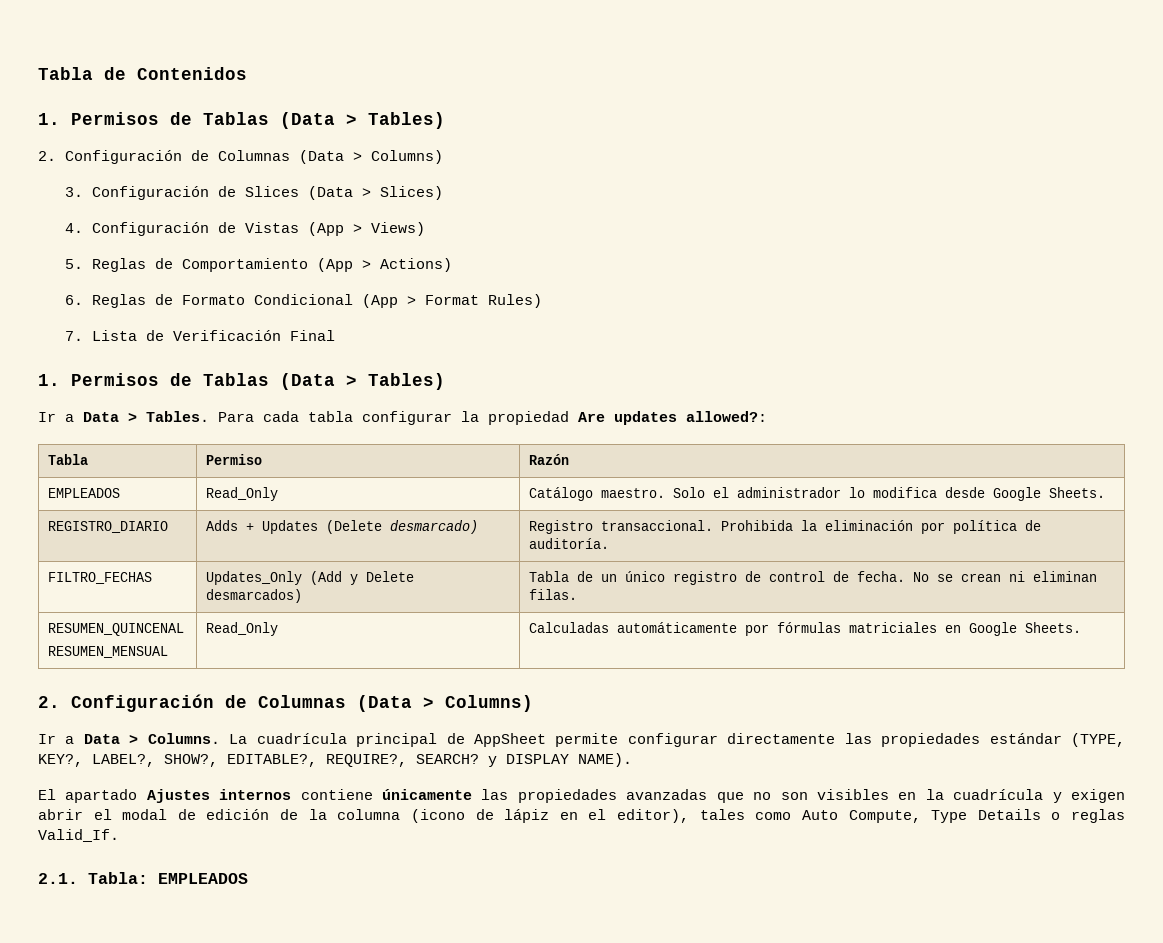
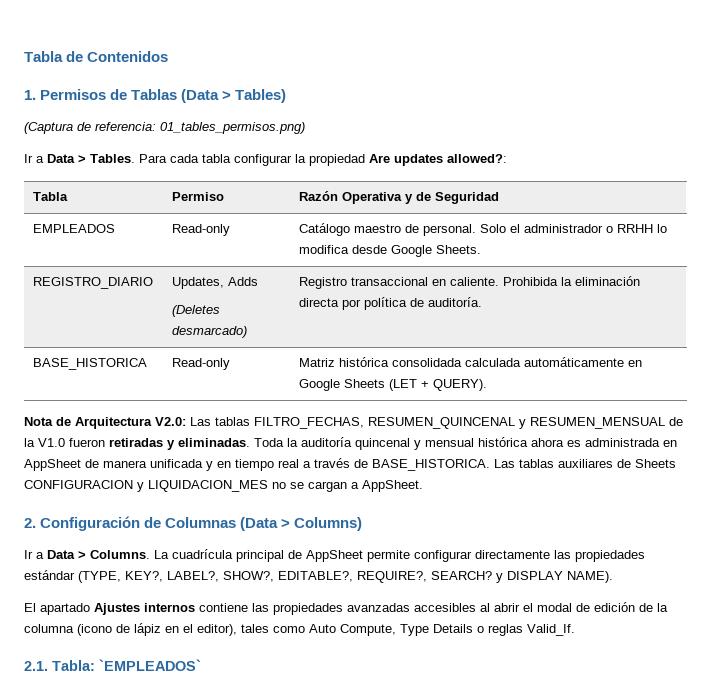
  Tabla de Contenidos
  1. Permisos de Tablas (Data > Tables)
- 2. Configuración de Columnas (Data > Columns)
- 3. Configuración de Slices (Data > Slices)
- 4. Configuración de Vistas (App > Views)
- 5. Reglas de Comportamiento (App > Actions)
- 6. Reglas de Formato Condicional (App > Format Rules)
- 7. Lista de Verificación Final
- 1. Permisos de Tablas (Data > Tables)
+ (Captura de referencia: 01_tables_permisos.png)
- Tabla | Permiso | Razón
+ Tabla | Permiso | Razón Operativa y de Seguridad
- EMPLEADOS | Read_Only | Catálogo maestro. Solo el administrador lo modifica desde Google Sheets.
+ EMPLEADOS | Read-only | Catálogo maestro de personal. Solo el administrador o RRHH lo modifica desde Google Sheets.
- REGISTRO_DIARIO | Adds + Updates (Delete desmarcado) | Registro transaccional. Prohibida la eliminación por política de auditoría.
+ REGISTRO_DIARIO | Updates, Adds
+ (Deletes desmarcado) | Registro transaccional en caliente. Prohibida la eliminación directa por política de auditoría.
- FILTRO_FECHAS | Updates_Only (Add y Delete desmarcados) | Tabla de un único registro de control de fecha. No se crean ni eliminan filas.
- RESUMEN_QUINCENAL
- RESUMEN_MENSUAL | Read_Only | Calculadas automáticamente por fórmulas matriciales en Google Sheets.
+ BASE_HISTORICA | Read-only | Matriz histórica consolidada calculada automáticamente en Google Sheets (LET + QUERY).
+ Nota de Arquitectura V2.0: Las tablas FILTRO_FECHAS, RESUMEN_QUINCENAL y RESUMEN_MENSUAL de la V1.0 fueron retiradas y eliminadas. Toda la auditoría quincenal y mensual histórica ahora es administrada en AppSheet de manera unificada y en tiempo real a través de BASE_HISTORICA. Las tablas auxiliares de Sheets CONFIGURACION y LIQUIDACION_MES no se cargan a AppSheet.
- El apartado Ajustes internos contiene únicamente las propiedades avanzadas que no son visibles en la cuadrícula y exigen abrir el modal de edición de la columna (icono de lápiz en el editor), tales como Auto Compute, Type Details o reglas Valid_If.
+ El apartado Ajustes internos contiene las propiedades avanzadas accesibles al abrir el modal de edición de la columna (icono de lápiz en el editor), tales como Auto Compute, Type Details o reglas Valid_If.
- 2.1. Tabla: EMPLEADOS
+ 2.1. Tabla: `EMPLEADOS`

